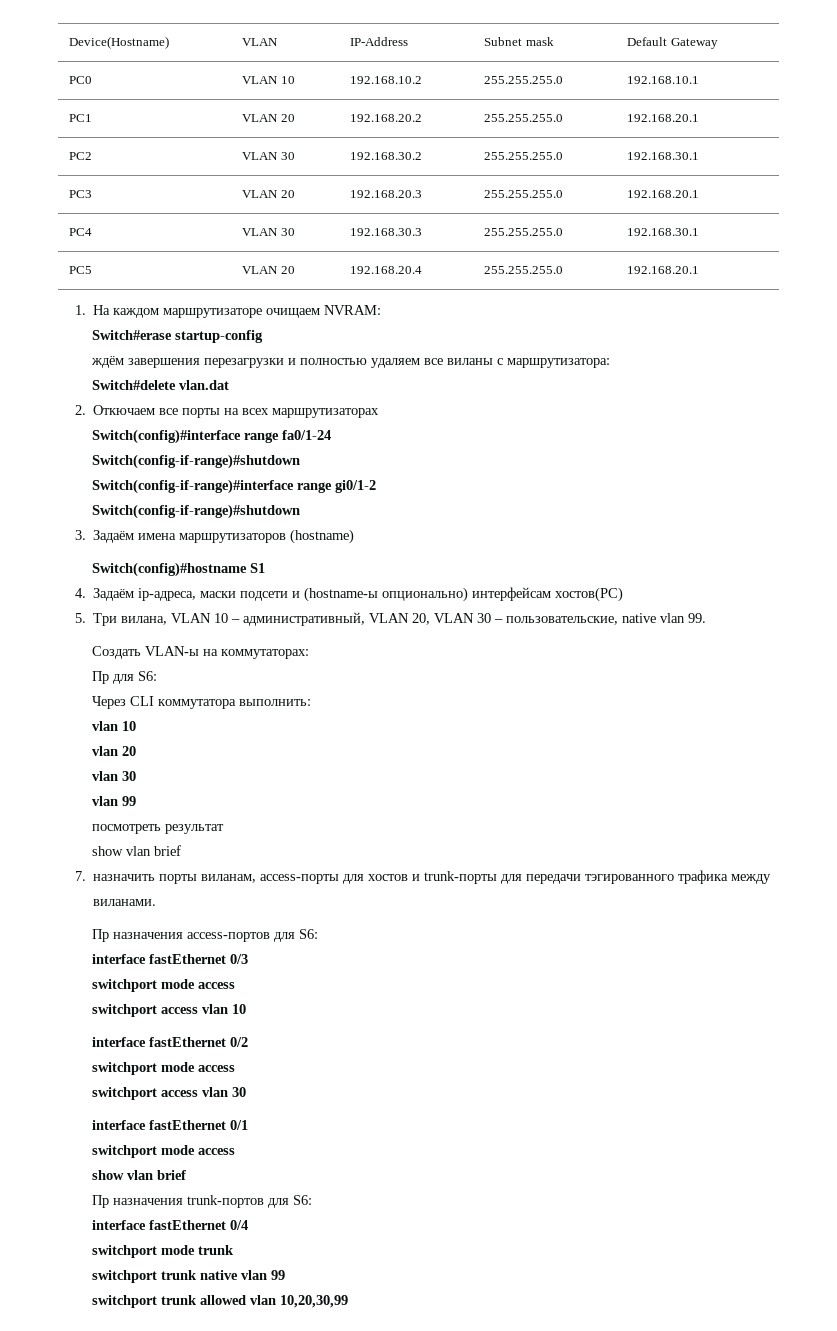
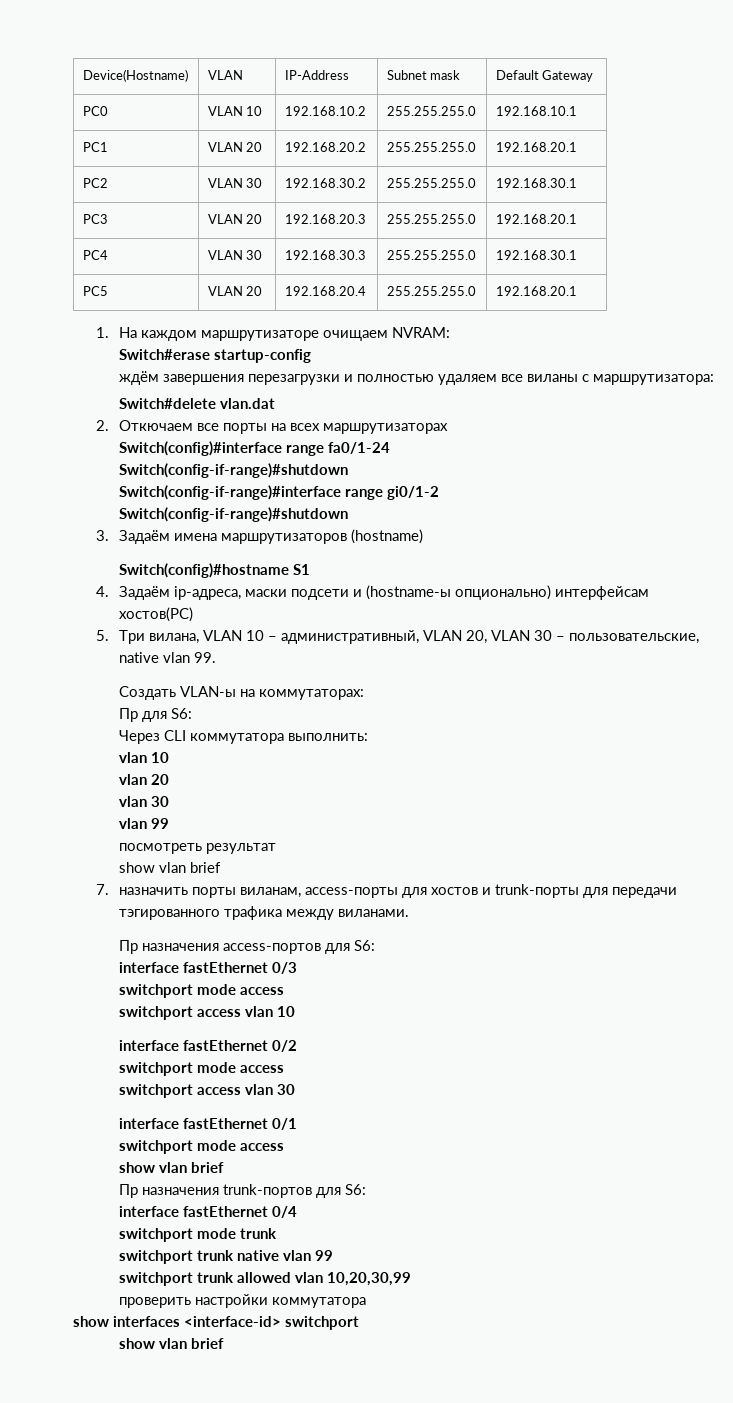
+ проверить настройки коммутатора
+ show interfaces <interface-id> switchport
+ show vlan brief

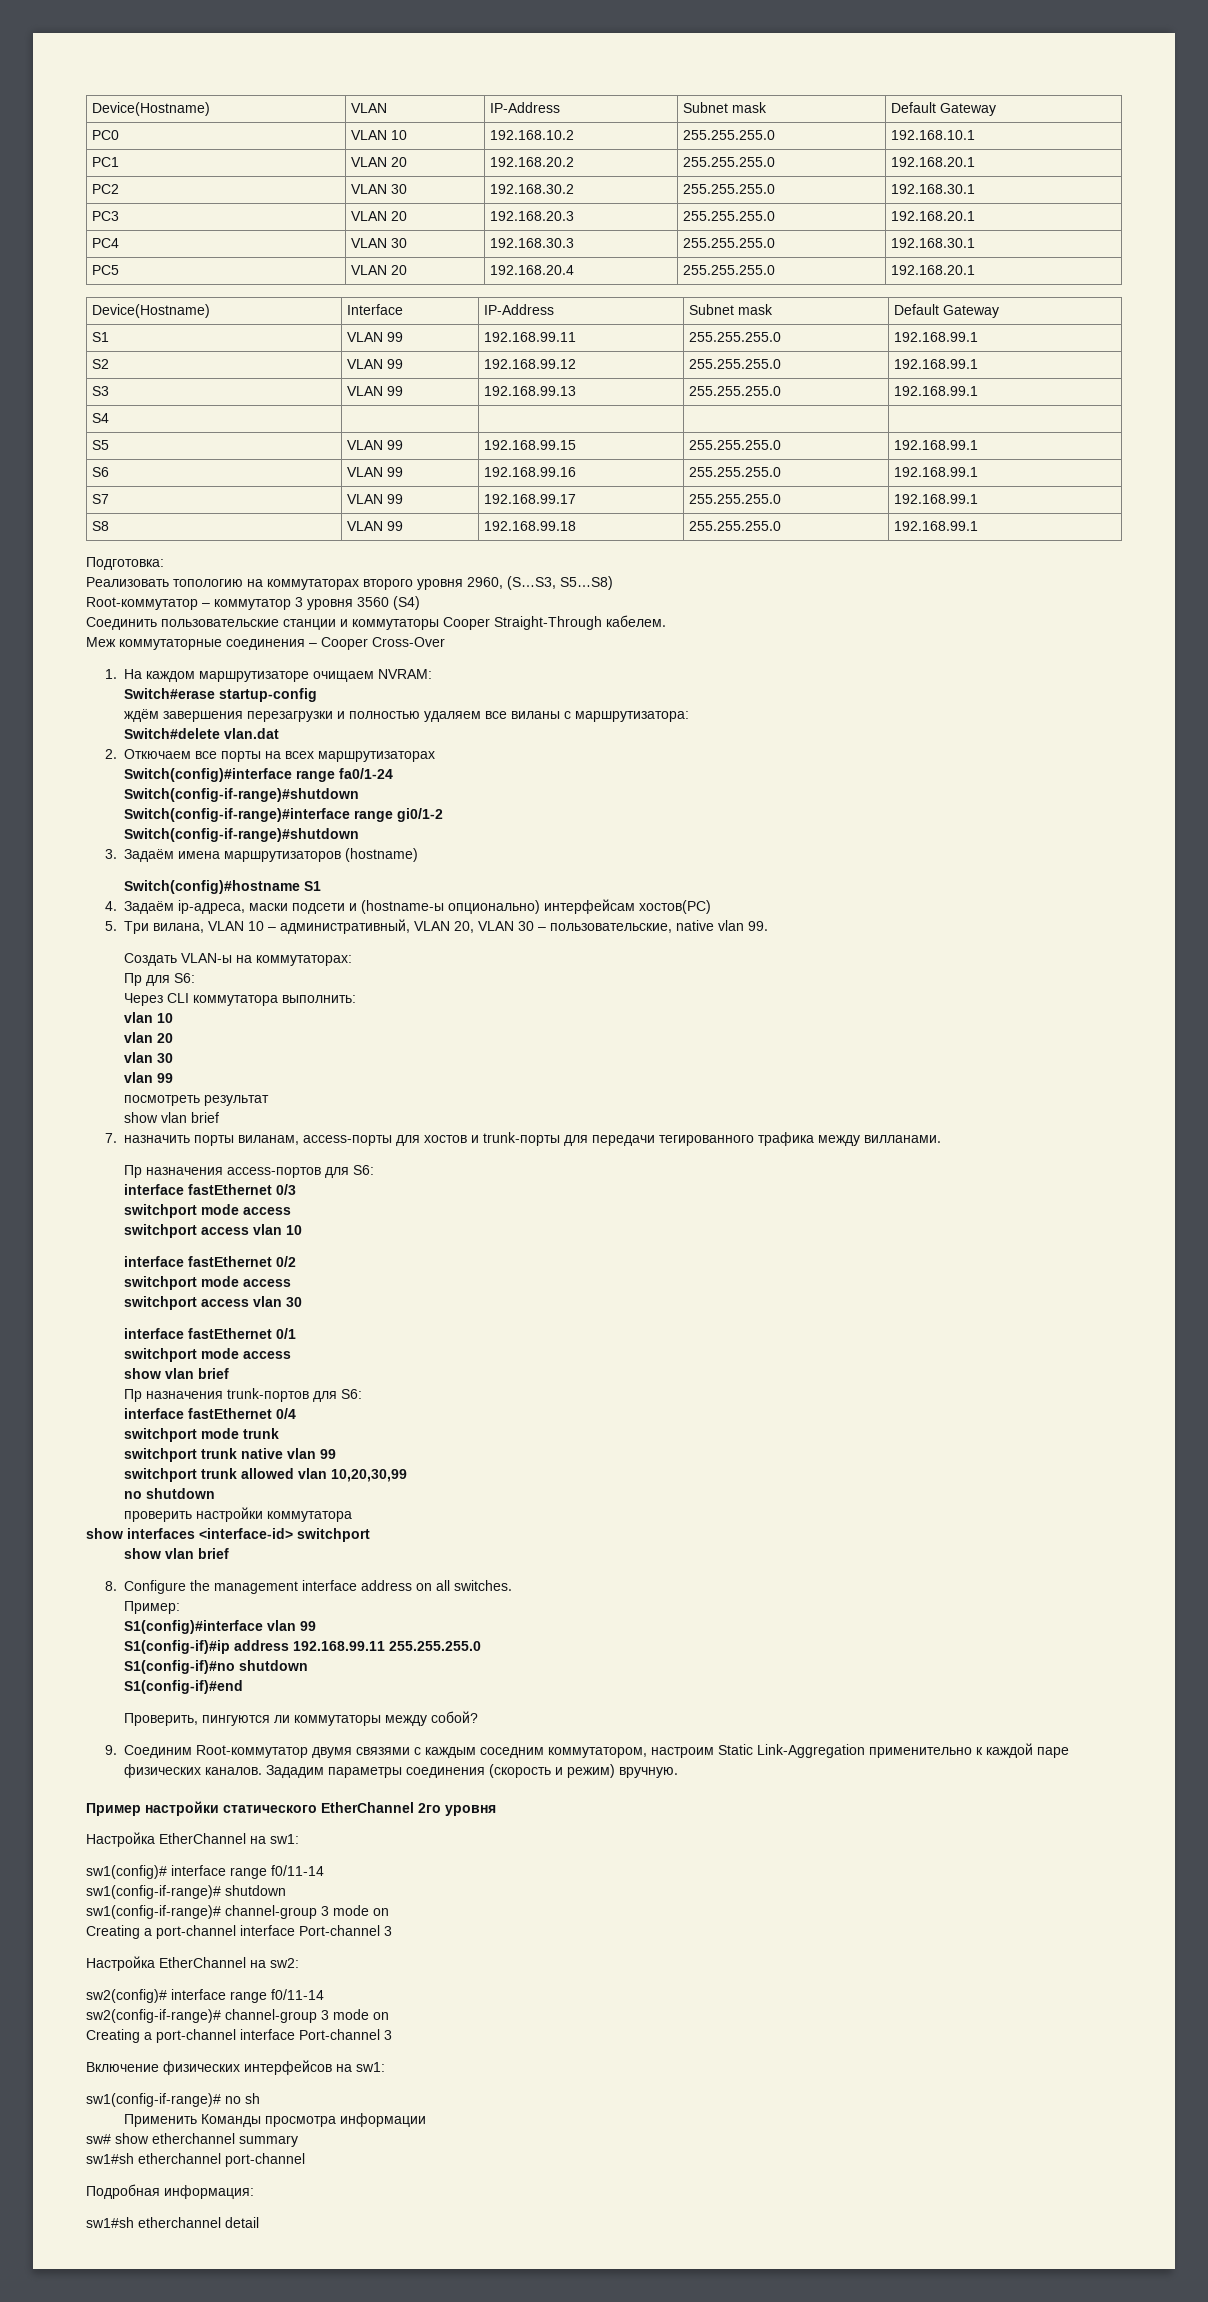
+ Device(Hostname) | Interface | IP-Address | Subnet mask | Default Gateway
+ S1 | VLAN 99 | 192.168.99.11 | 255.255.255.0 | 192.168.99.1
+ S2 | VLAN 99 | 192.168.99.12 | 255.255.255.0 | 192.168.99.1
+ S3 | VLAN 99 | 192.168.99.13 | 255.255.255.0 | 192.168.99.1
+ S4 | | | |
+ S5 | VLAN 99 | 192.168.99.15 | 255.255.255.0 | 192.168.99.1
+ S6 | VLAN 99 | 192.168.99.16 | 255.255.255.0 | 192.168.99.1
+ S7 | VLAN 99 | 192.168.99.17 | 255.255.255.0 | 192.168.99.1
+ S8 | VLAN 99 | 192.168.99.18 | 255.255.255.0 | 192.168.99.1
+ Подготовка:
+ Реализовать топологию на коммутаторах второго уровня 2960, (S…S3, S5…S8)
+ Root-коммутатор – коммутатор 3 уровня 3560 (S4)
+ Соединить пользовательские станции и коммутаторы Cooper Straight-Through кабелем.
+ Меж коммутаторные соединения – Cooper Cross-Over
- 7. назначить порты виланам, access-порты для хостов и trunk-порты для передачи тэгированного трафика между виланами.
+ 7. назначить порты виланам, access-порты для хостов и trunk-порты для передачи тегированного трафика между вилланами.
+ no shutdown
+ 8. Configure the management interface address on all switches.
+ Пример:
+ S1(config)#interface vlan 99
+ S1(config-if)#ip address 192.168.99.11 255.255.255.0
+ S1(config-if)#no shutdown
+ S1(config-if)#end
+ Проверить, пингуются ли коммутаторы между собой?
+ 9. Соединим Root-коммутатор двумя связями с каждым соседним коммутатором, настроим Static Link-Aggregation применительно к каждой паре физических каналов. Зададим параметры соединения (скорость и режим) вручную.
+ Пример настройки статического EtherChannel 2го уровня
+ Настройка EtherChannel на sw1:
+ sw1(config)# interface range f0/11-14
+ sw1(config-if-range)# shutdown
+ sw1(config-if-range)# channel-group 3 mode on
+ Creating a port-channel interface Port-channel 3
+ Настройка EtherChannel на sw2:
+ sw2(config)# interface range f0/11-14
+ sw2(config-if-range)# channel-group 3 mode on
+ Creating a port-channel interface Port-channel 3
+ Включение физических интерфейсов на sw1:
+ sw1(config-if-range)# no sh
+ Применить Команды просмотра информации
+ sw# show etherchannel summary
+ sw1#sh etherchannel port-channel
+ Подробная информация:
+ sw1#sh etherchannel detail

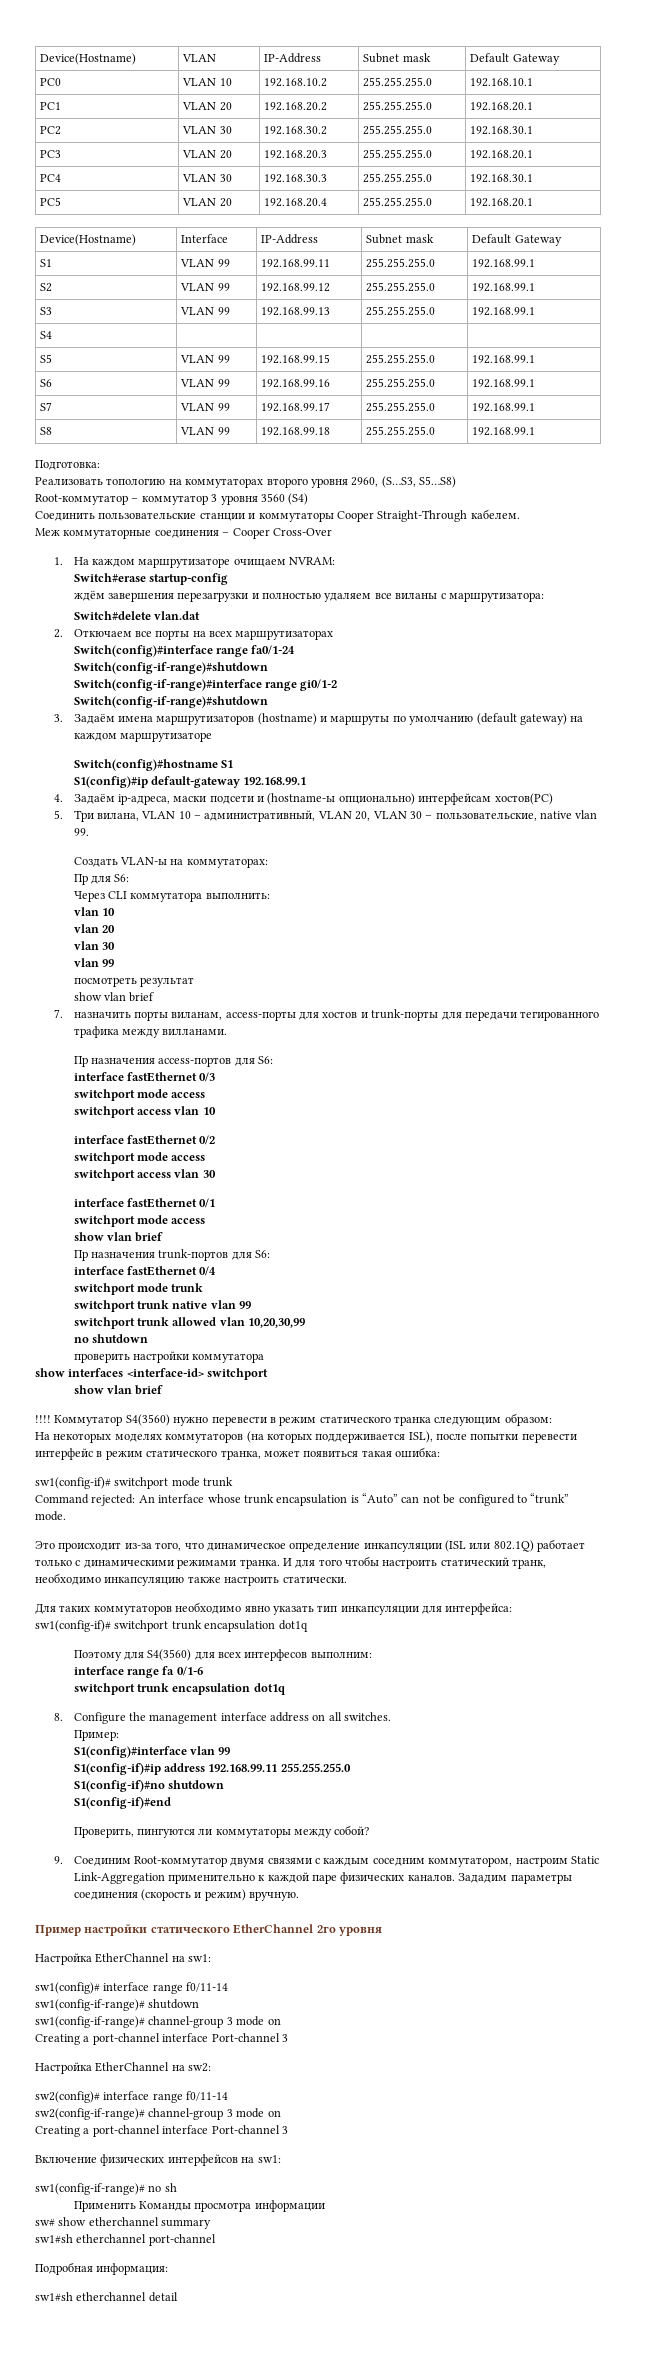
- 3. Задаём имена маршрутизаторов (hostname)
+ 3. Задаём имена маршрутизаторов (hostname) и маршруты по умолчанию (default gateway) на каждом маршрутизаторе
+ S1(config)#ip default-gateway 192.168.99.1
+ !!!! Коммутатор S4(3560) нужно перевести в режим статического транка следующим образом:
+ На некоторых моделях коммутаторов (на которых поддерживается ISL), после попытки перевести интерфейс в режим статического транка, может появиться такая ошибка:
+ sw1(config-if)# switchport mode trunk
+ Command rejected: An interface whose trunk encapsulation is “Auto” can not be configured to “trunk” mode.
+ Это происходит из-за того, что динамическое определение инкапсуляции (ISL или 802.1Q) работает только с динамическими режимами транка. И для того чтобы настроить статический транк, необходимо инкапсуляцию также настроить статически.
+ Для таких коммутаторов необходимо явно указать тип инкапсуляции для интерфейса:
+ sw1(config-if)# switchport trunk encapsulation dot1q
+ Поэтому для S4(3560) для всех интерфесов выполним:
+ interface range fa 0/1-6
+ switchport trunk encapsulation dot1q

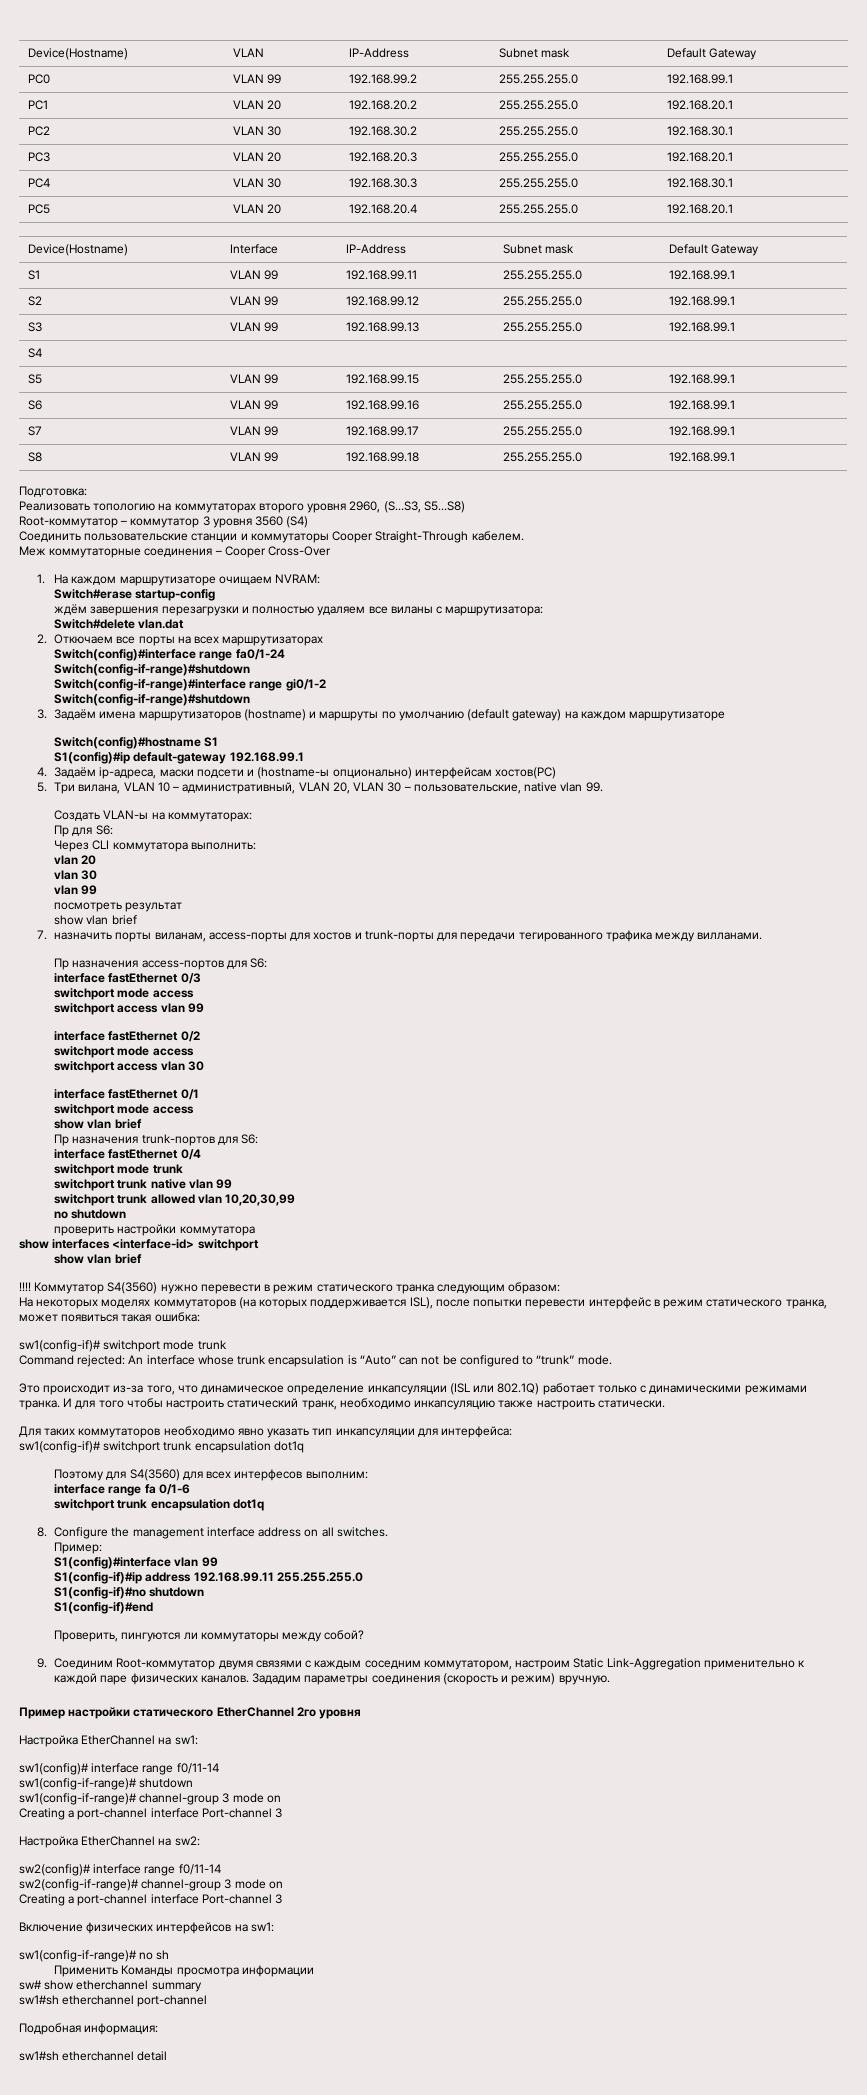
- PC0 | VLAN 10 | 192.168.10.2 | 255.255.255.0 | 192.168.10.1
+ PC0 | VLAN 99 | 192.168.99.2 | 255.255.255.0 | 192.168.99.1
  Через CLI коммутатора выполнить:
- vlan 10
- switchport access vlan 10
+ switchport access vlan 99

